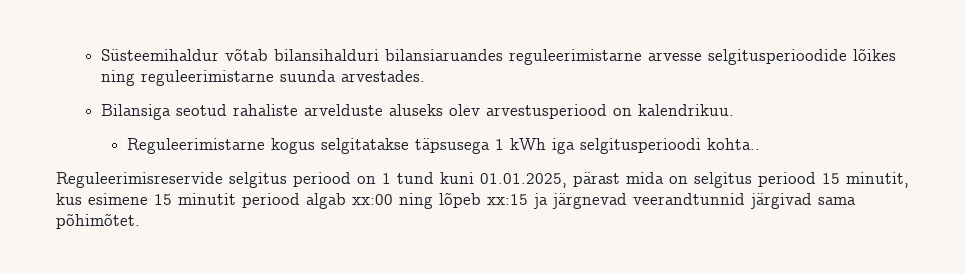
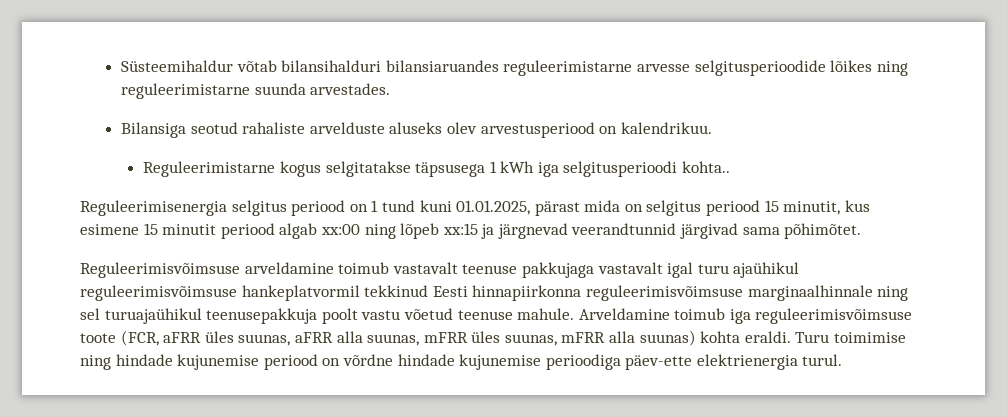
- Reguleerimisreservide selgitus periood on 1 tund kuni 01.01.2025, pärast mida on selgitus periood 15 minutit, kus esimene 15 minutit periood algab xx:00 ning lõpeb xx:15 ja järgnevad veerandtunnid järgivad sama põhimõtet.
+ Reguleerimisenergia selgitus periood on 1 tund kuni 01.01.2025, pärast mida on selgitus periood 15 minutit, kus esimene 15 minutit periood algab xx:00 ning lõpeb xx:15 ja järgnevad veerandtunnid järgivad sama põhimõtet.
+ Reguleerimisvõimsuse arveldamine toimub vastavalt teenuse pakkujaga vastavalt igal turu ajaühikul reguleerimisvõimsuse hankeplatvormil tekkinud Eesti hinnapiirkonna reguleerimisvõimsuse marginaalhinnale ning sel turuajaühikul teenusepakkuja poolt vastu võetud teenuse mahule. Arveldamine toimub iga reguleerimisvõimsuse toote (FCR, aFRR üles suunas, aFRR alla suunas, mFRR üles suunas, mFRR alla suunas) kohta eraldi. Turu toimimise ning hindade kujunemise periood on võrdne hindade kujunemise perioodiga päev-ette elektrienergia turul.

